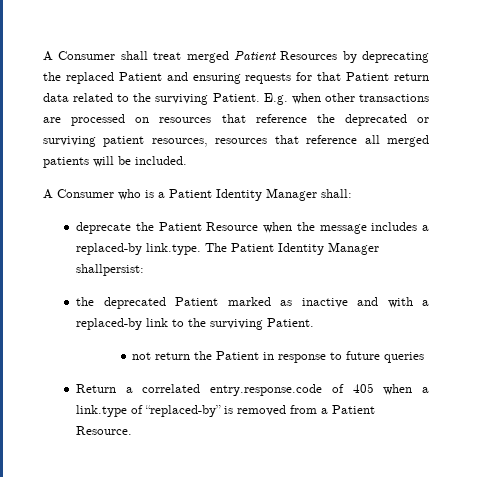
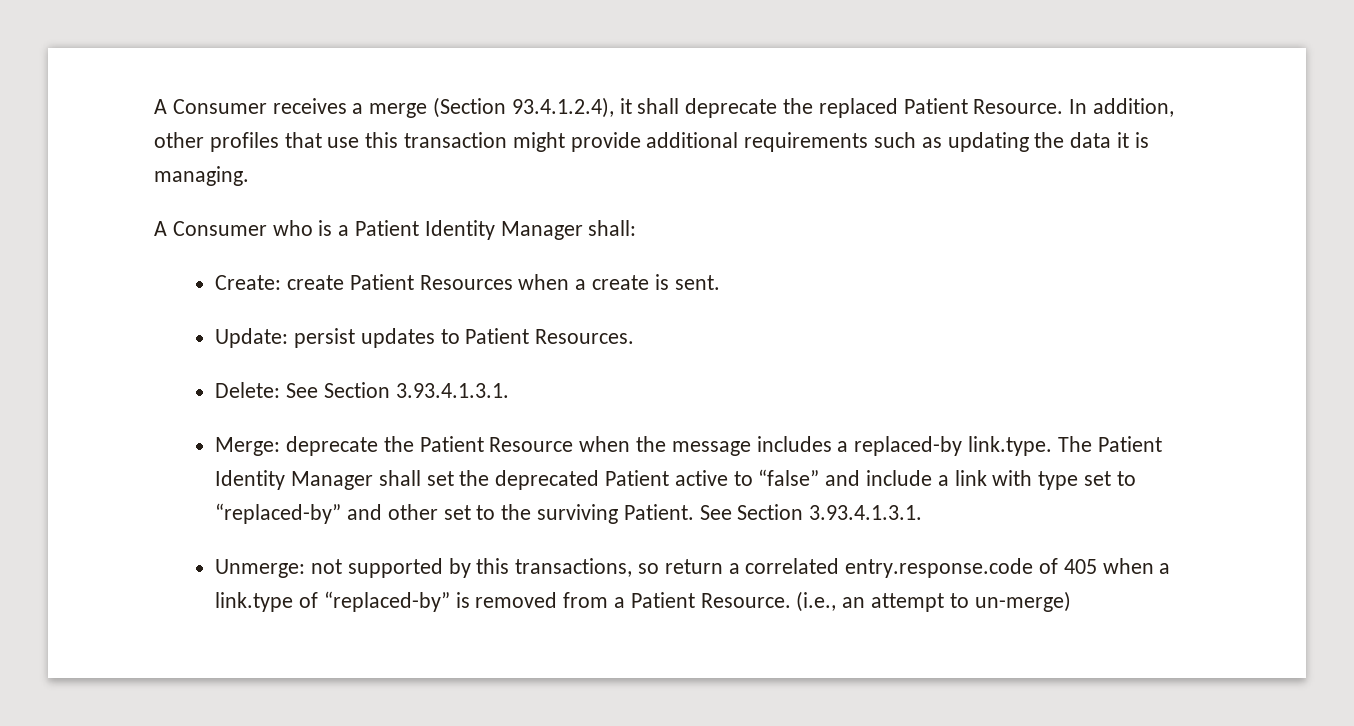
- A Consumer shall treat merged Patient Resources by deprecating the replaced Patient and ensuring requests for that Patient return data related to the surviving Patient. E.g. when other transactions are processed on resources that reference the deprecated or surviving patient resources, resources that reference all merged patients will be included.
+ A Consumer receives a merge (Section 93.4.1.2.4), it shall deprecate the replaced Patient Resource. In addition, other profiles that use this transaction might provide additional requirements such as updating the data it is managing.
- deprecate the Patient Resource when the message includes a replaced-by link.type. The Patient Identity Manager shallpersist:
- the deprecated Patient marked as inactive and with a replaced-by link to the surviving Patient.
- not return the Patient in response to future queries
- Return a correlated entry.response.code of 405 when a link.type of “replaced-by” is removed from a Patient Resource.
+ Create: create Patient Resources when a create is sent.
+ Update: persist updates to Patient Resources.
+ Delete: See Section 3.93.4.1.3.1.
+ Merge: deprecate the Patient Resource when the message includes a replaced-by link.type. The Patient Identity Manager shall set the deprecated Patient active to “false” and include a link with type set to “replaced-by” and other set to the surviving Patient. See Section 3.93.4.1.3.1.
+ Unmerge: not supported by this transactions, so return a correlated entry.response.code of 405 when a link.type of “replaced-by” is removed from a Patient Resource.
+ (i.e., an attempt to un-merge)

